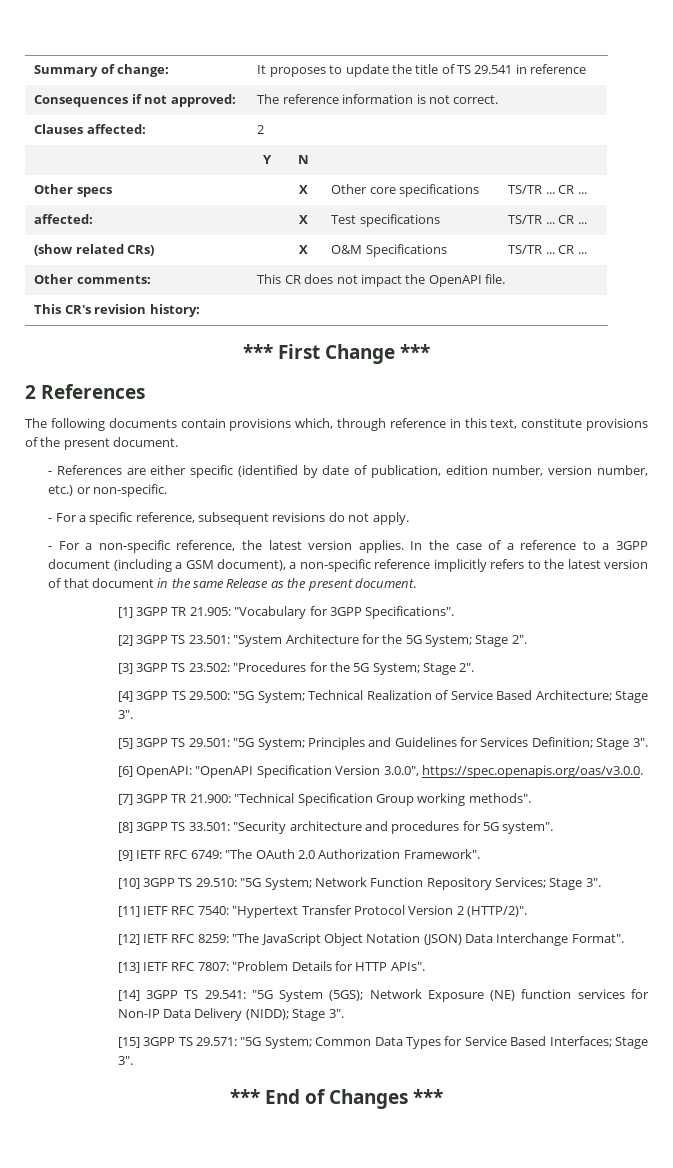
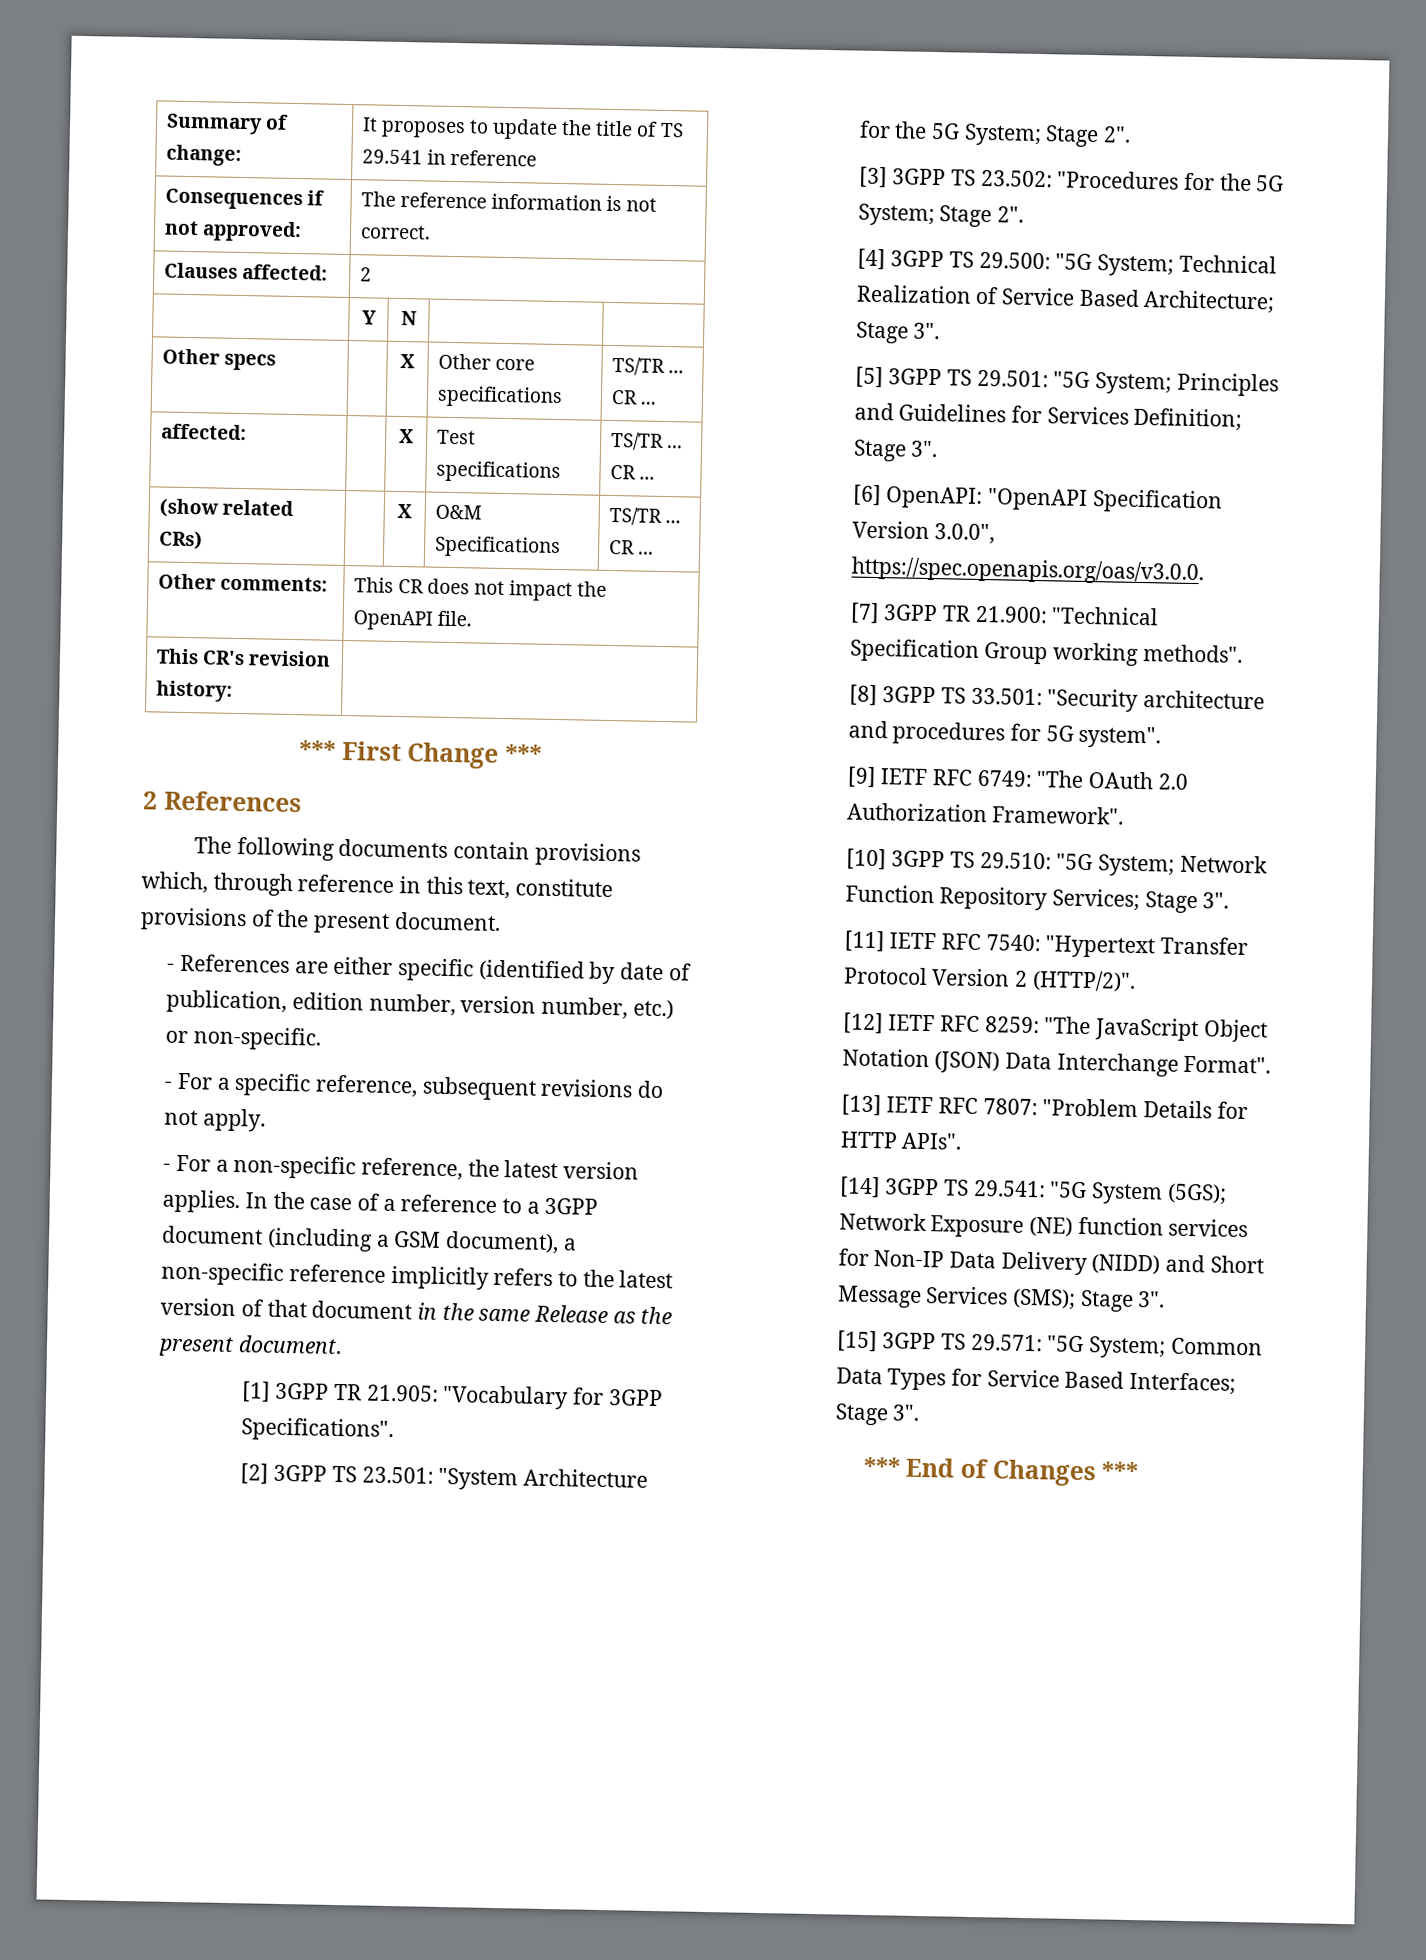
- [14] 3GPP TS 29.541: "5G System (5GS); Network Exposure (NE) function services for Non-IP Data Delivery (NIDD); Stage 3".
+ [14] 3GPP TS 29.541: "5G System (5GS); Network Exposure (NE) function services for Non-IP Data Delivery (NIDD) and Short Message Services (SMS); Stage 3".

